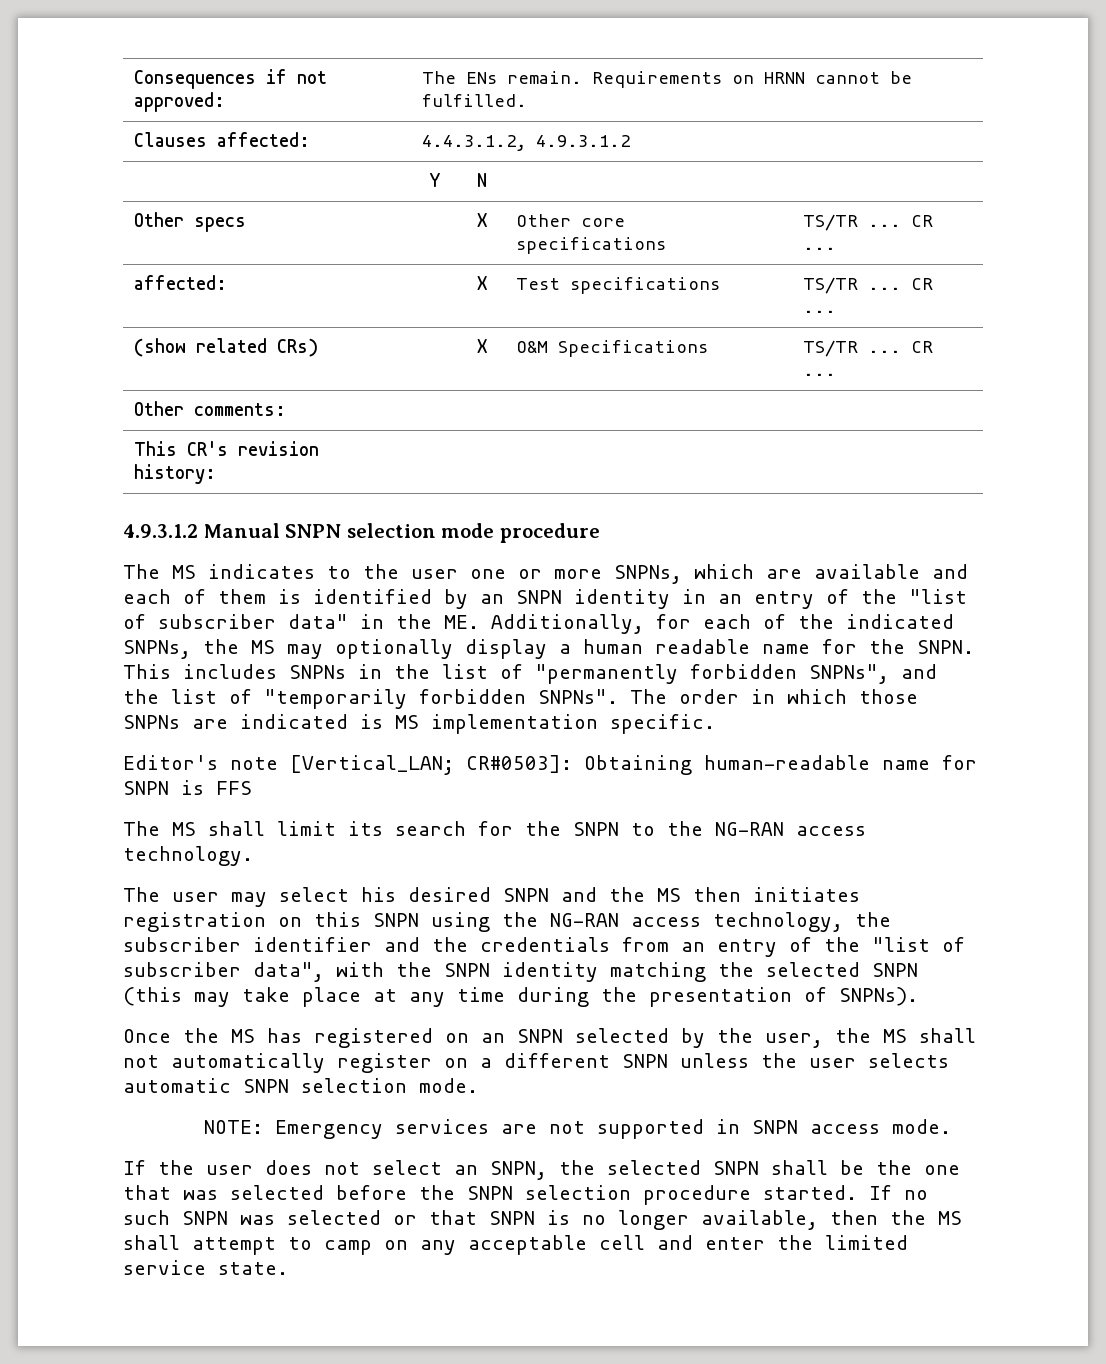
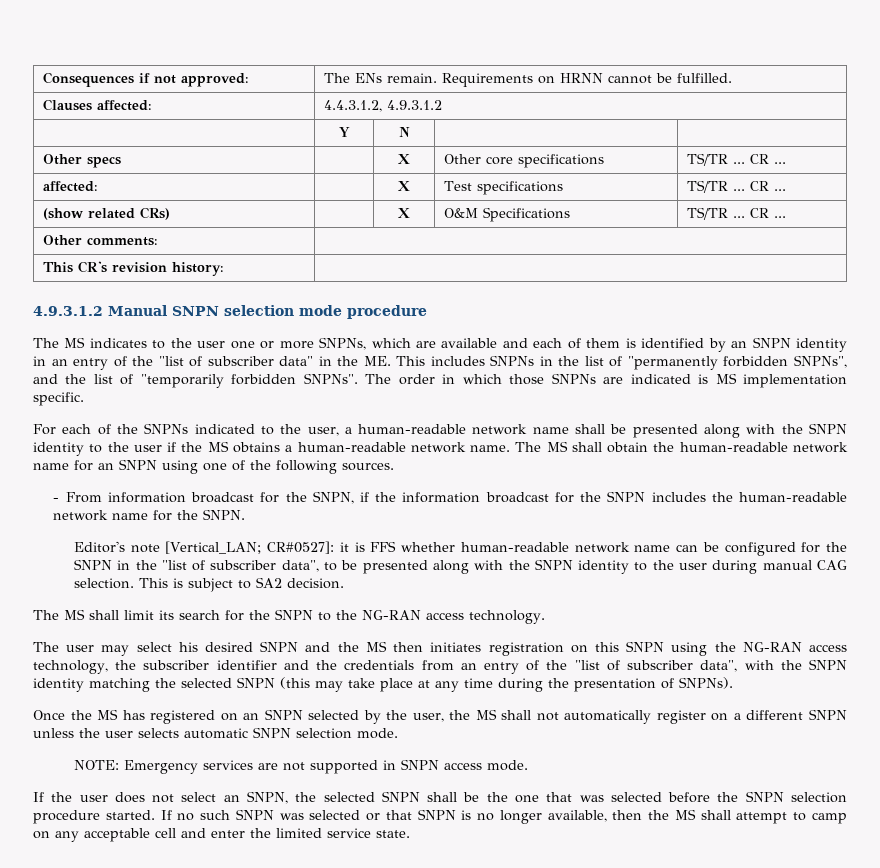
- The MS indicates to the user one or more SNPNs, which are available and each of them is identified by an SNPN identity in an entry of the "list of subscriber data" in the ME. Additionally, for each of the indicated SNPNs, the MS may optionally display a human readable name for the SNPN. This includes SNPNs in the list of "permanently forbidden SNPNs", and the list of "temporarily forbidden SNPNs".
+ The MS indicates to the user one or more SNPNs, which are available and each of them is identified by an SNPN identity in an entry of the "list of subscriber data" in the ME. This includes SNPNs in the list of "permanently forbidden SNPNs", and the list of "temporarily forbidden SNPNs".
- Editor's note [Vertical_LAN; CR#0503]: Obtaining human-readable name for SNPN is FFS
+ For each of the SNPNs indicated to the user, a human-readable network name shall be presented along with the SNPN identity to the user if the MS obtains a human-readable network name. The MS shall obtain the human-readable network name for an SNPN using one of the following sources.
+ - From information broadcast for the SNPN, if the information broadcast for the SNPN includes the human-readable network name for the SNPN.
+ Editor's note [Vertical_LAN; CR#0527]: it is FFS whether human-readable network name can be configured for the SNPN in the "list of subscriber data", to be presented along with the SNPN identity to the user during manual CAG selection. This is subject to SA2 decision.

